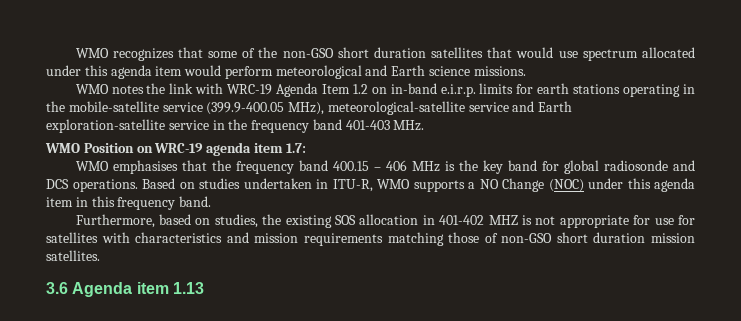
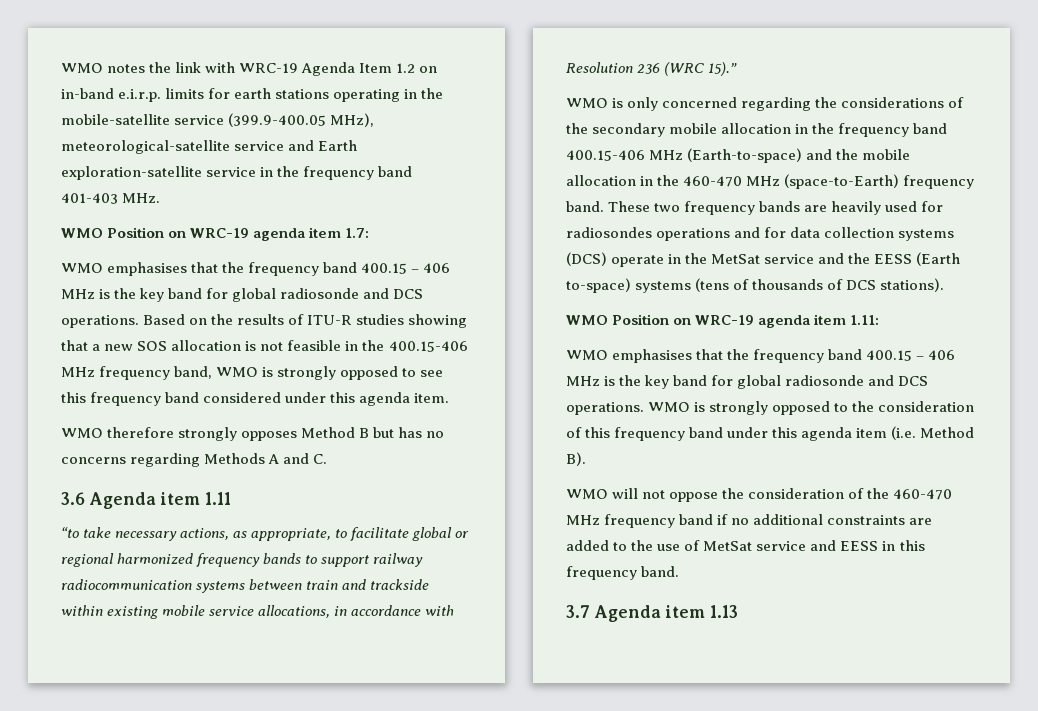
- WMO recognizes that some of the non-GSO short duration satellites that would use spectrum allocated under this agenda item would perform meteorological and Earth science missions.
- Based on studies undertaken in ITU-R, WMO supports a NO Change (NOC) under this agenda item in this frequency band.
- Furthermore, based on studies, the existing SOS allocation in 401-402 MHZ is not appropriate for use for satellites with characteristics and mission requirements matching those of non-GSO short duration mission satellites.
- 3.6 Agenda item 1.13
+ Based on the results of ITU-R studies showing that a new SOS allocation is not feasible in the 400.15-406 MHz frequency band, WMO is strongly opposed to see this frequency band considered under this agenda item.
+ WMO therefore strongly opposes Method B but has no concerns regarding Methods A and C.
+ 3.6 Agenda item 1.11
+ “to take necessary actions, as appropriate, to facilitate global or regional harmonized frequency bands to support railway radiocommunication systems between train and trackside within existing mobile service allocations, in accordance with Resolution 236 (WRC 15).”
+ WMO is only concerned regarding the considerations of the secondary mobile allocation in the frequency band 400.15-406 MHz (Earth-to-space) and the mobile allocation in the 460-470 MHz (space-to-Earth) frequency band. These two frequency bands are heavily used for radiosondes operations and for data collection systems (DCS) operate in the MetSat service and the EESS (Earth to-space) systems (tens of thousands of DCS stations).
+ WMO Position on WRC-19 agenda item 1.11:
+ WMO emphasises that the frequency band 400.15 – 406 MHz is the key band for global radiosonde and DCS operations. WMO is strongly opposed to the consideration of this frequency band under this agenda item (i.e. Method B).
+ WMO will not oppose the consideration of the 460-470 MHz frequency band if no additional constraints are added to the use of MetSat service and EESS in this frequency band.
+ 3.7 Agenda item 1.13

